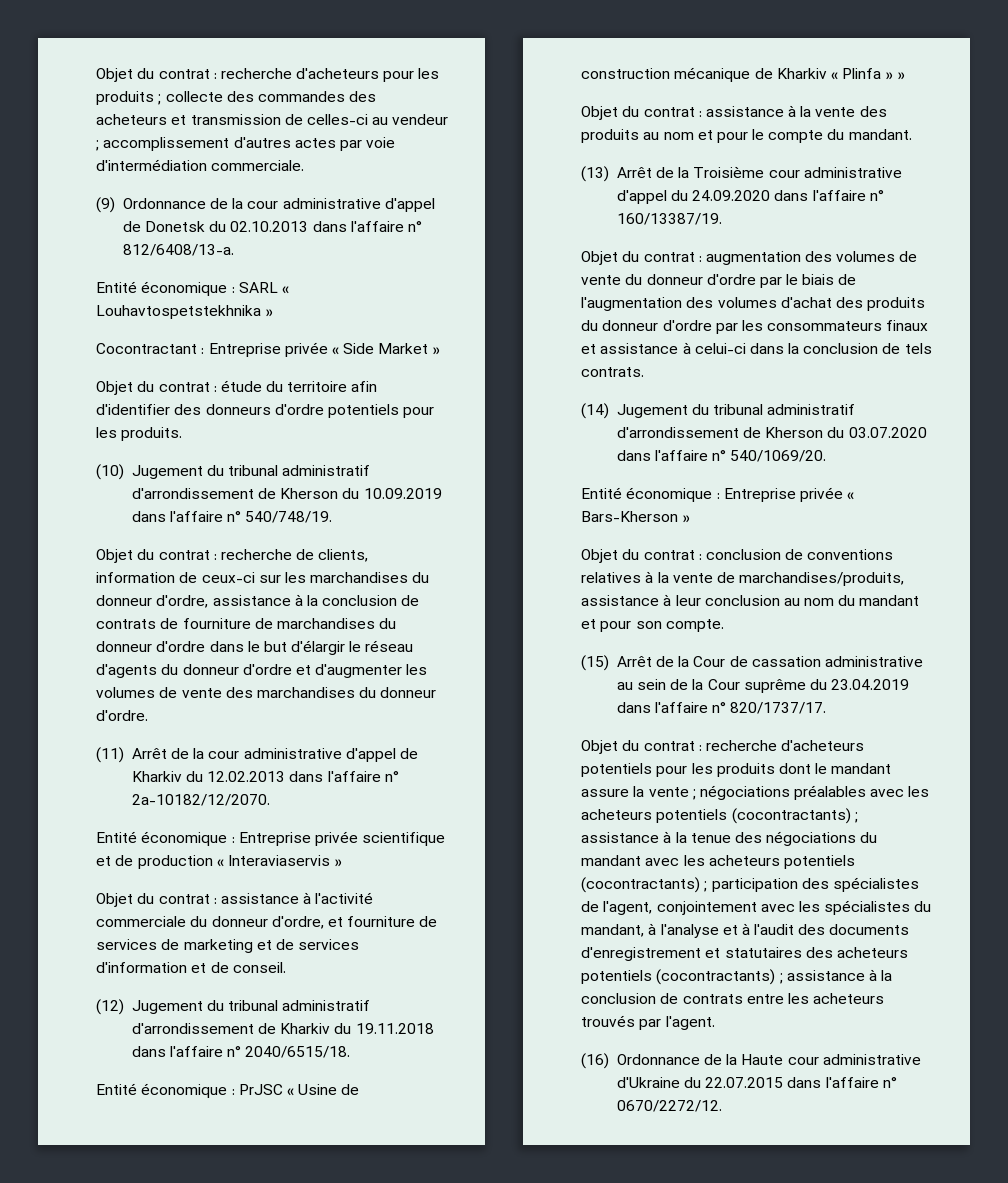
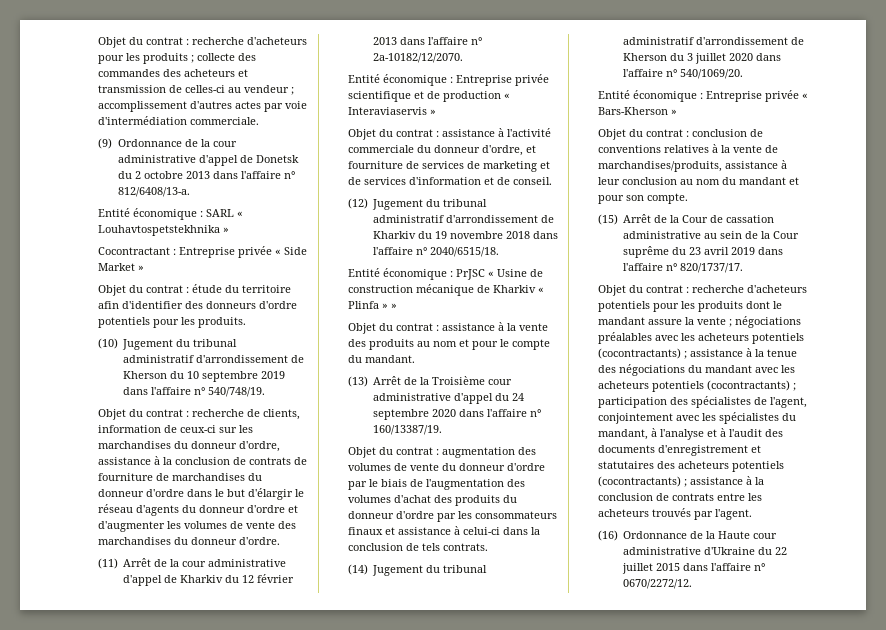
- (9) Ordonnance de la cour administrative d'appel de Donetsk du 02.10.2013 dans l'affaire n° 812/6408/13-a.
+ (9) Ordonnance de la cour administrative d'appel de Donetsk du 2 octobre 2013 dans l'affaire n° 812/6408/13-a.
- (10) Jugement du tribunal administratif d'arrondissement de Kherson du 10.09.2019 dans l'affaire n° 540/748/19.
+ (10) Jugement du tribunal administratif d'arrondissement de Kherson du 10 septembre 2019 dans l'affaire n° 540/748/19.
- (11) Arrêt de la cour administrative d'appel de Kharkiv du 12.02.2013 dans l'affaire n° 2a-10182/12/2070.
+ (11) Arrêt de la cour administrative d'appel de Kharkiv du 12 février 2013 dans l'affaire n° 2a-10182/12/2070.
- (12) Jugement du tribunal administratif d'arrondissement de Kharkiv du 19.11.2018 dans l'affaire n° 2040/6515/18.
+ (12) Jugement du tribunal administratif d'arrondissement de Kharkiv du 19 novembre 2018 dans l'affaire n° 2040/6515/18.
- (13) Arrêt de la Troisième cour administrative d'appel du 24.09.2020 dans l'affaire n° 160/13387/19.
+ (13) Arrêt de la Troisième cour administrative d'appel du 24 septembre 2020 dans l'affaire n° 160/13387/19.
- (14) Jugement du tribunal administratif d'arrondissement de Kherson du 03.07.2020 dans l'affaire n° 540/1069/20.
+ (14) Jugement du tribunal administratif d'arrondissement de Kherson du 3 juillet 2020 dans l'affaire n° 540/1069/20.
- (15) Arrêt de la Cour de cassation administrative au sein de la Cour suprême du 23.04.2019 dans l'affaire n° 820/1737/17.
+ (15) Arrêt de la Cour de cassation administrative au sein de la Cour suprême du 23 avril 2019 dans l'affaire n° 820/1737/17.
- (16) Ordonnance de la Haute cour administrative d'Ukraine du 22.07.2015 dans l'affaire n° 0670/2272/12.
+ (16) Ordonnance de la Haute cour administrative d'Ukraine du 22 juillet 2015 dans l'affaire n° 0670/2272/12.

